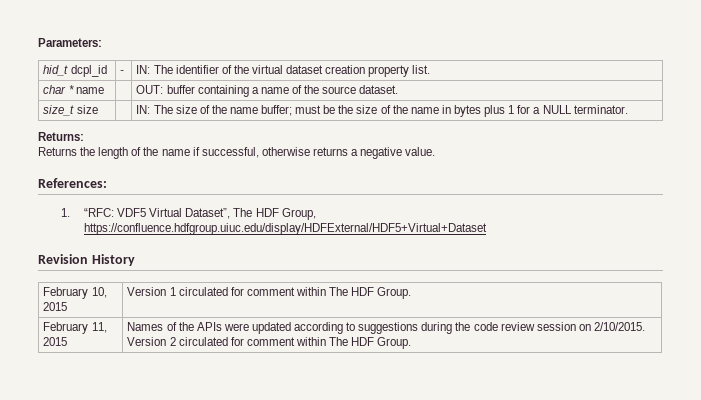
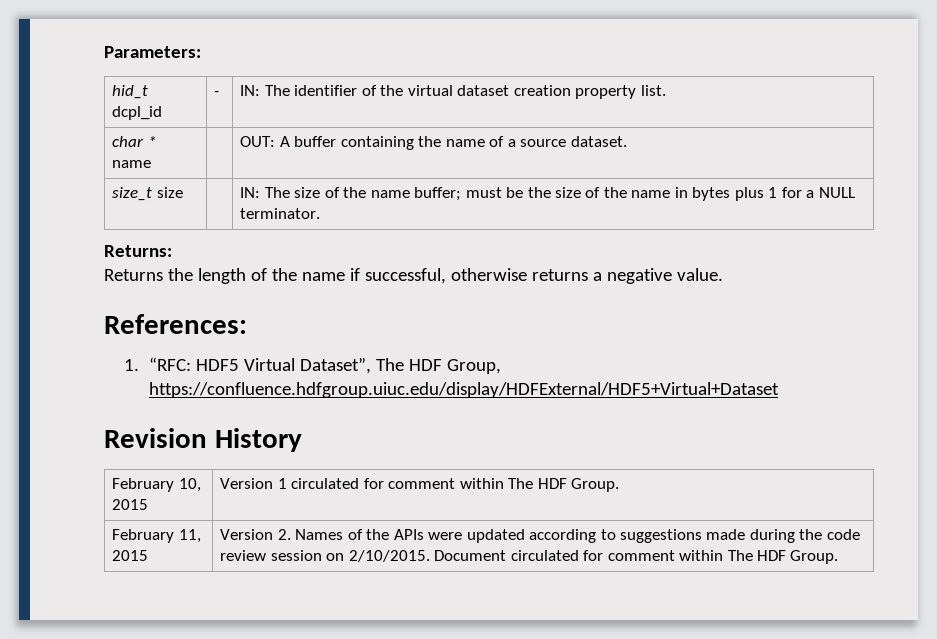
- char * name | | OUT: buffer containing a name of the source dataset.
+ char * name | | OUT: A buffer containing the name of a source dataset.
- 1. “RFC: VDF5 Virtual Dataset”, The HDF Group, https://confluence.hdfgroup.uiuc.edu/display/HDFExternal/HDF5+Virtual+Dataset
+ 1. “RFC: HDF5 Virtual Dataset”, The HDF Group, https://confluence.hdfgroup.uiuc.edu/display/HDFExternal/HDF5+Virtual+Dataset
- February 11, 2015 | Names of the APIs were updated according to suggestions during the code review session on 2/10/2015. Version 2 circulated for comment within The HDF Group.
+ February 11, 2015 | Version 2. Names of the APIs were updated according to suggestions made during the code review session on 2/10/2015. Document circulated for comment within The HDF Group.

